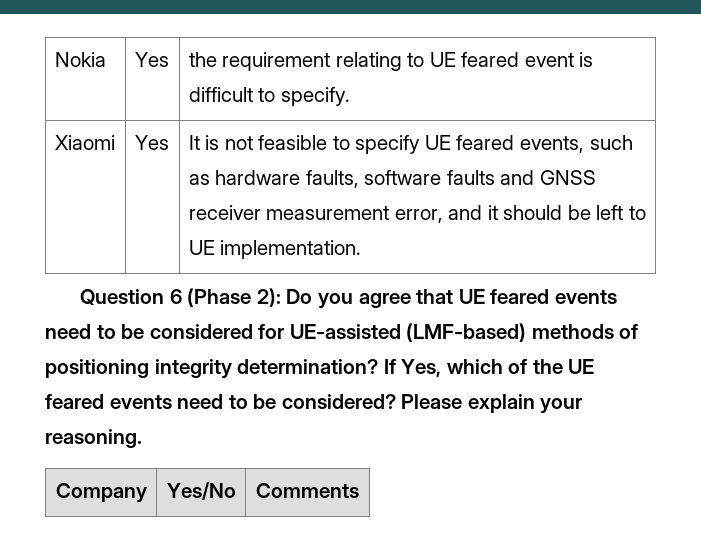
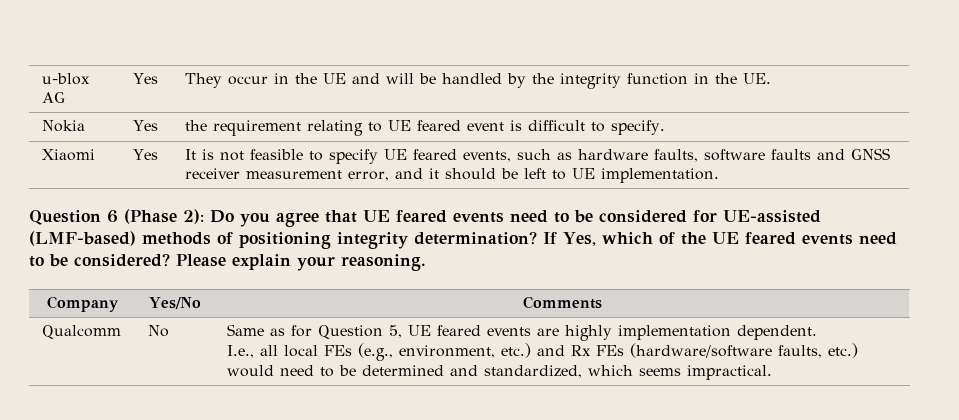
+ u-blox AG | Yes | They occur in the UE and will be handled by the integrity function in the UE.
+ Qualcomm | No | Same as for Question 5, UE feared events are highly implementation dependent.
+ I.e., all local FEs (e.g., environment, etc.) and Rx FEs (hardware/software faults, etc.) would need to be determined and standardized, which seems impractical.

